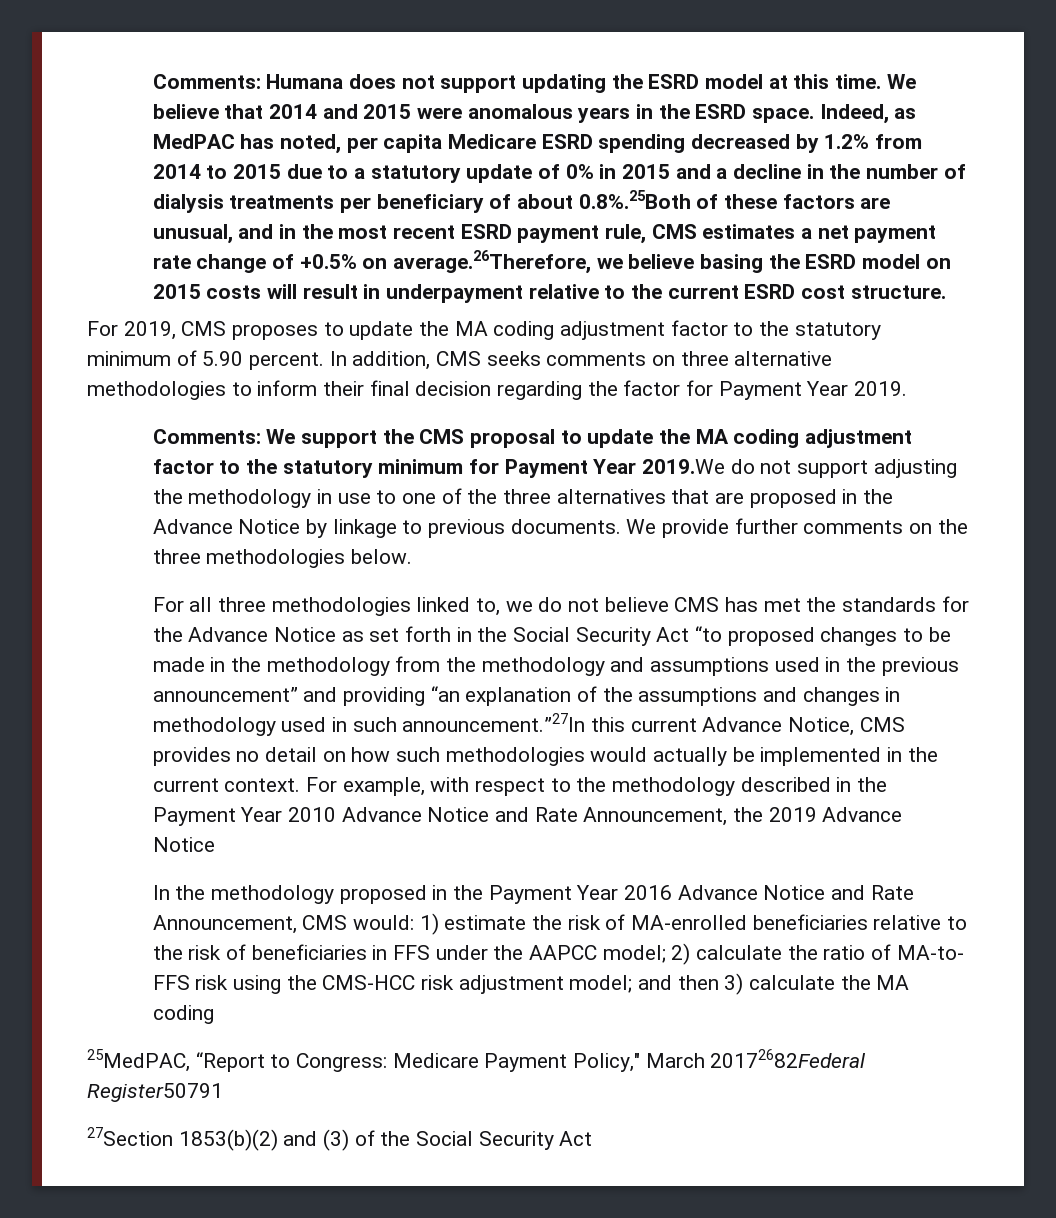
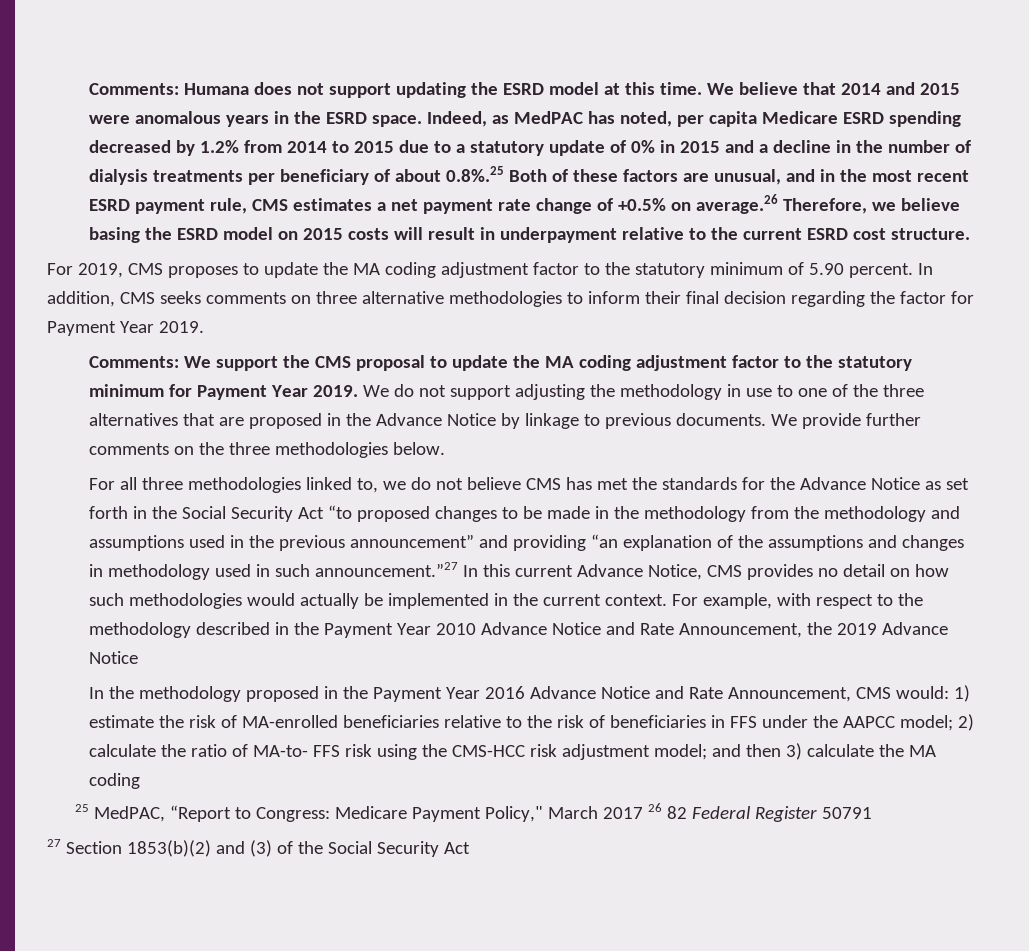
- Indeed, as MedPAC has noted, per capita Medicare ESRD spending decreased by 1.2% from 2014 to 2015 due to a statutory update of 0% in 2015 and a decline in the number of dialysis treatments per beneficiary of about 0.8%.25Both of these factors are unusual, and in the most recent ESRD payment rule, CMS estimates a net payment rate change of +0.5% on average.26Therefore, we believe basing the ESRD model on 2015 costs will result in underpayment relative to the current ESRD cost structure.
+ Indeed, as MedPAC has noted, per capita Medicare ESRD spending decreased by 1.2% from 2014 to 2015 due to a statutory update of 0% in 2015 and a decline in the number of dialysis treatments per beneficiary of about 0.8%.25 Both of these factors are unusual, and in the most recent ESRD payment rule, CMS estimates a net payment rate change of +0.5% on average.26 Therefore, we believe basing the ESRD model on 2015 costs will result in underpayment relative to the current ESRD cost structure.
- Comments: We support the CMS proposal to update the MA coding adjustment factor to the statutory minimum for Payment Year 2019.We do not support adjusting the methodology in use to one of the three alternatives that are proposed in the Advance Notice by linkage to previous documents.
+ Comments: We support the CMS proposal to update the MA coding adjustment factor to the statutory minimum for Payment Year 2019. We do not support adjusting the methodology in use to one of the three alternatives that are proposed in the Advance Notice by linkage to previous documents.
- For all three methodologies linked to, we do not believe CMS has met the standards for the Advance Notice as set forth in the Social Security Act “to proposed changes to be made in the methodology from the methodology and assumptions used in the previous announcement” and providing “an explanation of the assumptions and changes in methodology used in such announcement.”27In this current Advance Notice, CMS provides no detail on how such methodologies would actually be implemented in the current context.
+ For all three methodologies linked to, we do not believe CMS has met the standards for the Advance Notice as set forth in the Social Security Act “to proposed changes to be made in the methodology from the methodology and assumptions used in the previous announcement” and providing “an explanation of the assumptions and changes in methodology used in such announcement.”27 In this current Advance Notice, CMS provides no detail on how such methodologies would actually be implemented in the current context.
- 25MedPAC, “Report to Congress: Medicare Payment Policy," March 20172682Federal Register50791
- 27Section 1853(b)(2) and (3) of the Social Security Act
+ 25 MedPAC, “Report to Congress: Medicare Payment Policy," March 2017 26 82 Federal Register 50791
+ 27 Section 1853(b)(2) and (3) of the Social Security Act

